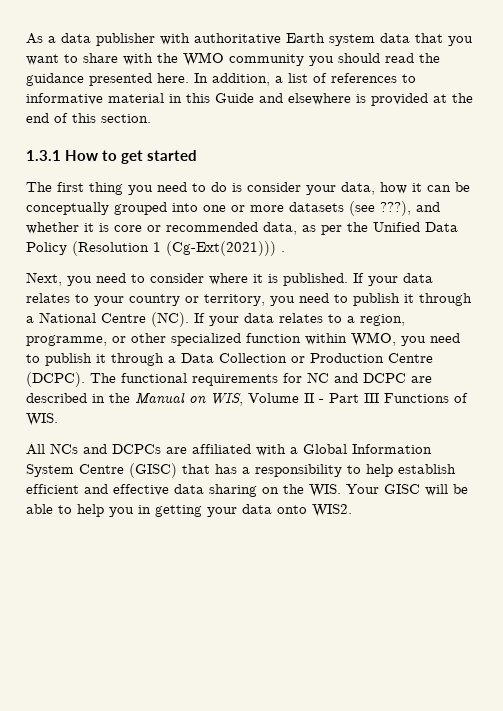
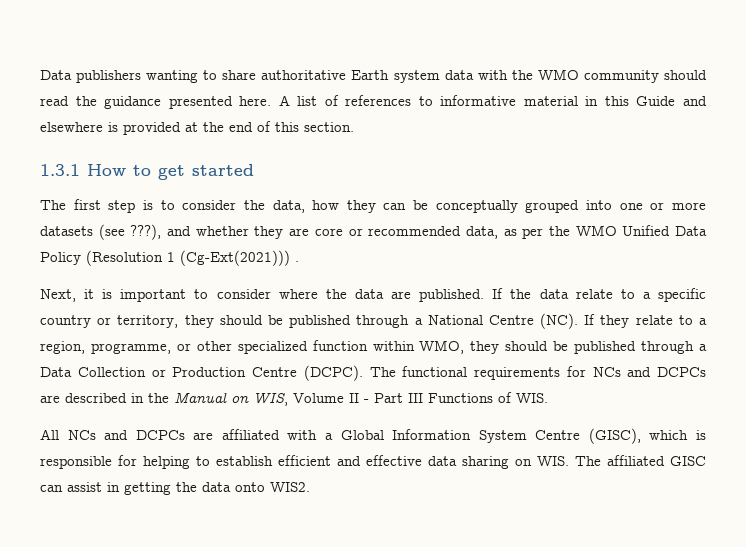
- As a data publisher with authoritative Earth system data that you want to share with the WMO community you should read the guidance presented here.
+ Data publishers wanting to share authoritative Earth system data with the WMO community should read the guidance presented here.
- In addition, a list of references to informative material in this Guide and elsewhere is provided at the end of this section.
+ A list of references to informative material in this Guide and elsewhere is provided at the end of this section.
- The first thing you need to do is consider your data, how it can be conceptually grouped into one or more datasets (see ???), and whether it is core or recommended data, as per the Unified Data Policy (Resolution 1 (Cg-Ext(2021))) .
+ The first step is to consider the data, how they can be conceptually grouped into one or more datasets (see ???), and whether they are core or recommended data, as per the WMO Unified Data Policy (Resolution 1 (Cg-Ext(2021))) .
- Next, you need to consider where it is published. If your data relates to your country or territory, you need to publish it through a National Centre (NC). If your data relates to a region, programme, or other specialized function within WMO, you need to publish it through a Data Collection or Production Centre (DCPC).
+ Next, it is important to consider where the data are published. If the data relate to a specific country or territory, they should be published through a National Centre (NC). If they relate to a region, programme, or other specialized function within WMO, they should be published through a Data Collection or Production Centre (DCPC).
- The functional requirements for NC and DCPC are described in the Manual on WIS, Volume II - Part III Functions of WIS.
+ The functional requirements for NCs and DCPCs are described in the Manual on WIS, Volume II - Part III Functions of WIS.
- All NCs and DCPCs are affiliated with a Global Information System Centre (GISC) that has a responsibility to help establish efficient and effective data sharing on the WIS. Your GISC will be able to help you in getting your data onto WIS2.
+ All NCs and DCPCs are affiliated with a Global Information System Centre (GISC), which is responsible for helping to establish efficient and effective data sharing on WIS. The affiliated GISC can assist in getting the data onto WIS2.

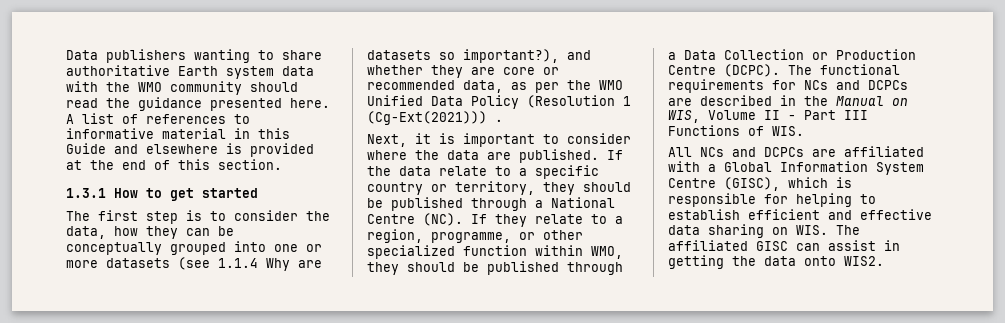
- The first step is to consider the data, how they can be conceptually grouped into one or more datasets (see ???), and whether they are core or recommended data, as per the WMO Unified Data Policy (Resolution 1 (Cg-Ext(2021))) .
+ The first step is to consider the data, how they can be conceptually grouped into one or more datasets (see 1.1.4 Why are datasets so important?), and whether they are core or recommended data, as per the WMO Unified Data Policy (Resolution 1 (Cg-Ext(2021))) .

